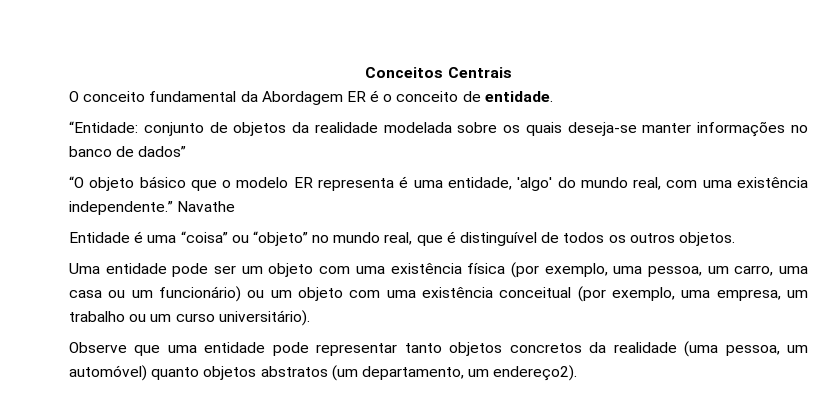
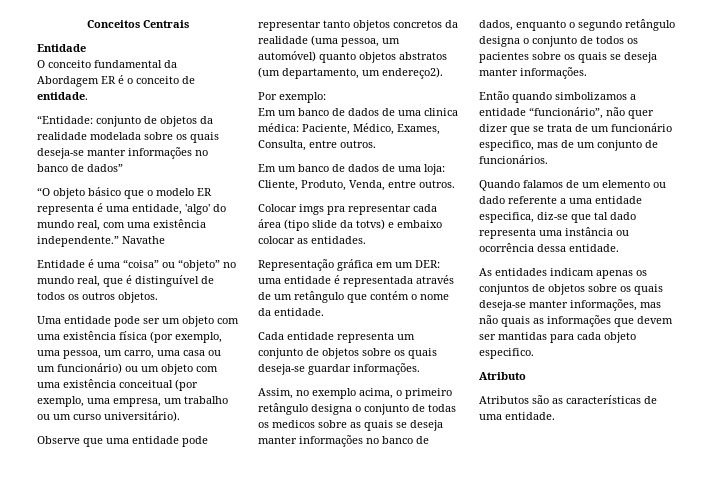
  Conceitos Centrais
+ Entidade
+ Por exemplo:
+ Em um banco de dados de uma clinica médica: Paciente, Médico, Exames, Consulta, entre outros.
+ Em um banco de dados de uma loja: Cliente, Produto, Venda, entre outros.
+ Colocar imgs pra representar cada área (tipo slide da totvs) e embaixo colocar as entidades.
+ Representação gráfica em um DER: uma entidade é representada através de um retângulo que contém o nome da entidade.
+ Cada entidade representa um conjunto de objetos sobre os quais deseja-se guardar informações.
+ Assim, no exemplo acima, o primeiro retângulo designa o conjunto de todas os medicos sobre as quais se deseja manter informações no banco de dados, enquanto o segundo retângulo designa o conjunto de todos os pacientes sobre os quais se deseja manter informações.
+ Então quando simbolizamos a entidade “funcionário”, não quer dizer que se trata de um funcionário especifico, mas de um conjunto de funcionários.
+ Quando falamos de um elemento ou dado referente a uma entidade especifica, diz-se que tal dado representa uma instância ou ocorrência dessa entidade.
+ As entidades indicam apenas os conjuntos de objetos sobre os quais deseja-se manter informações, mas não quais as informações que devem ser mantidas para cada objeto especifico.
+ Atributo
+ Atributos são as características de uma entidade.

